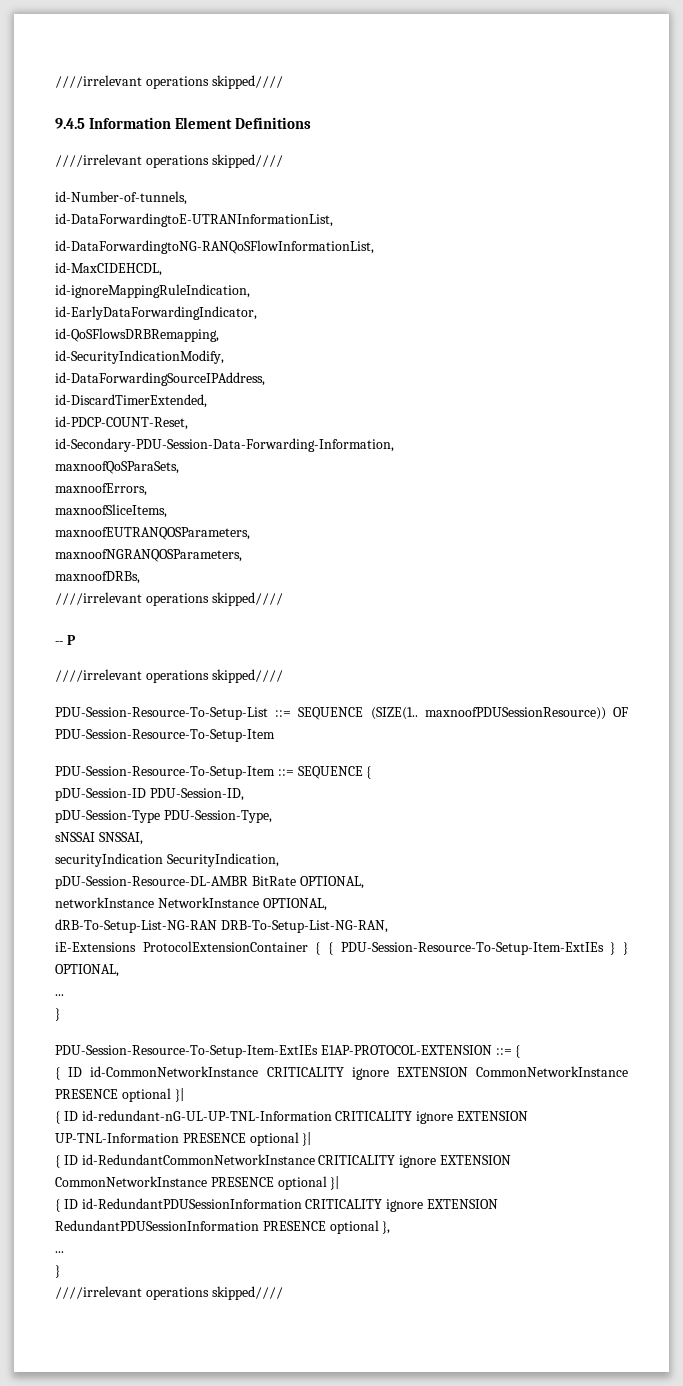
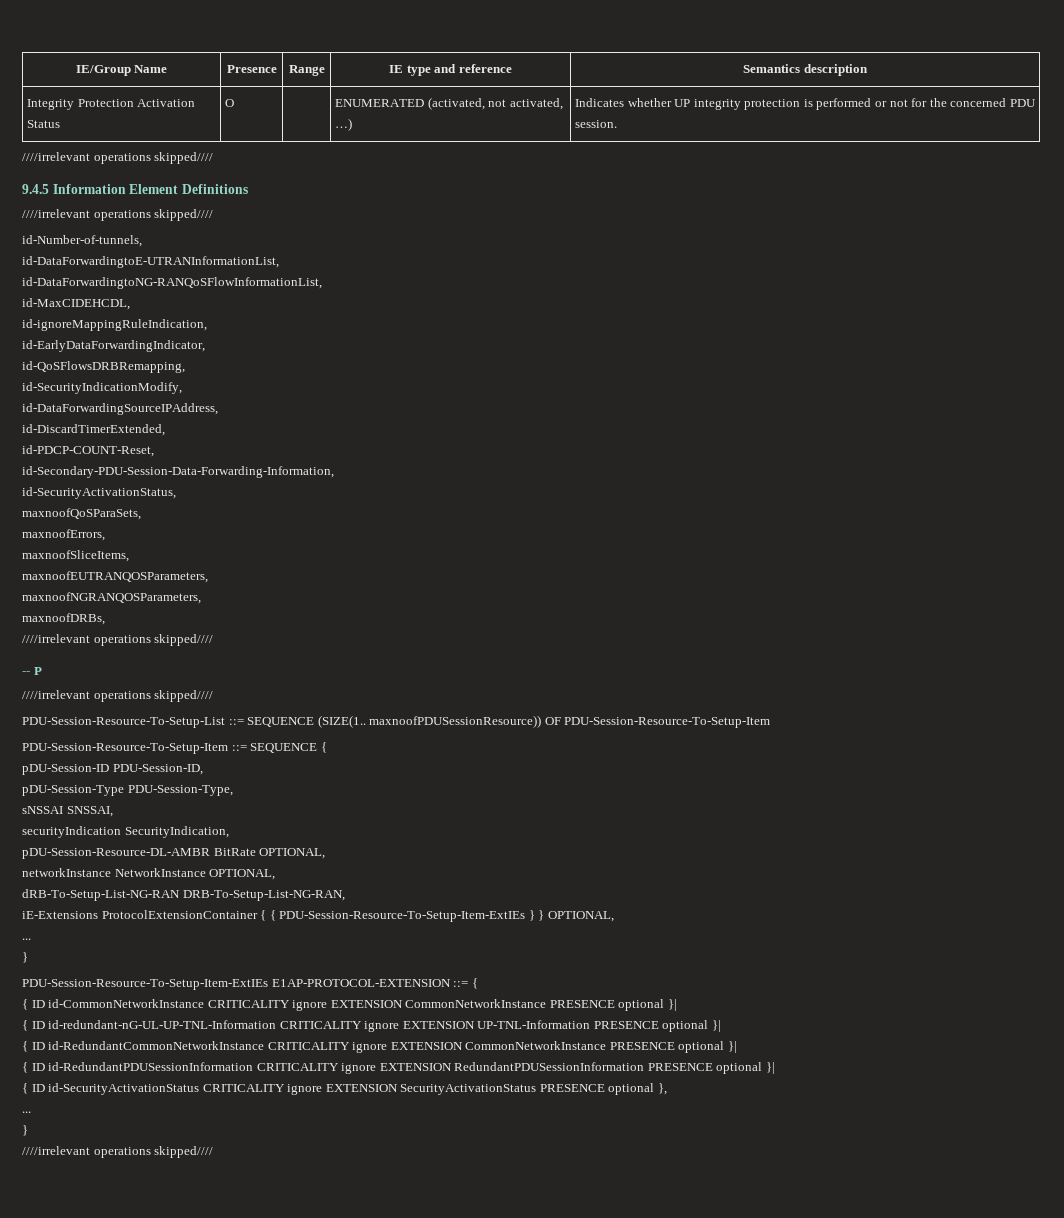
+ IE/Group Name | Presence | Range | IE type and reference | Semantics description
+ Integrity Protection Activation Status | O | | ENUMERATED (activated, not activated, …) | Indicates whether UP integrity protection is performed or not for the concerned PDU session.
+ id-SecurityActivationStatus,
- { ID id-RedundantPDUSessionInformation CRITICALITY ignore EXTENSION RedundantPDUSessionInformation PRESENCE optional },
+ { ID id-RedundantPDUSessionInformation CRITICALITY ignore EXTENSION RedundantPDUSessionInformation PRESENCE optional }|
+ { ID id-SecurityActivationStatus CRITICALITY ignore EXTENSION SecurityActivationStatus PRESENCE optional },

